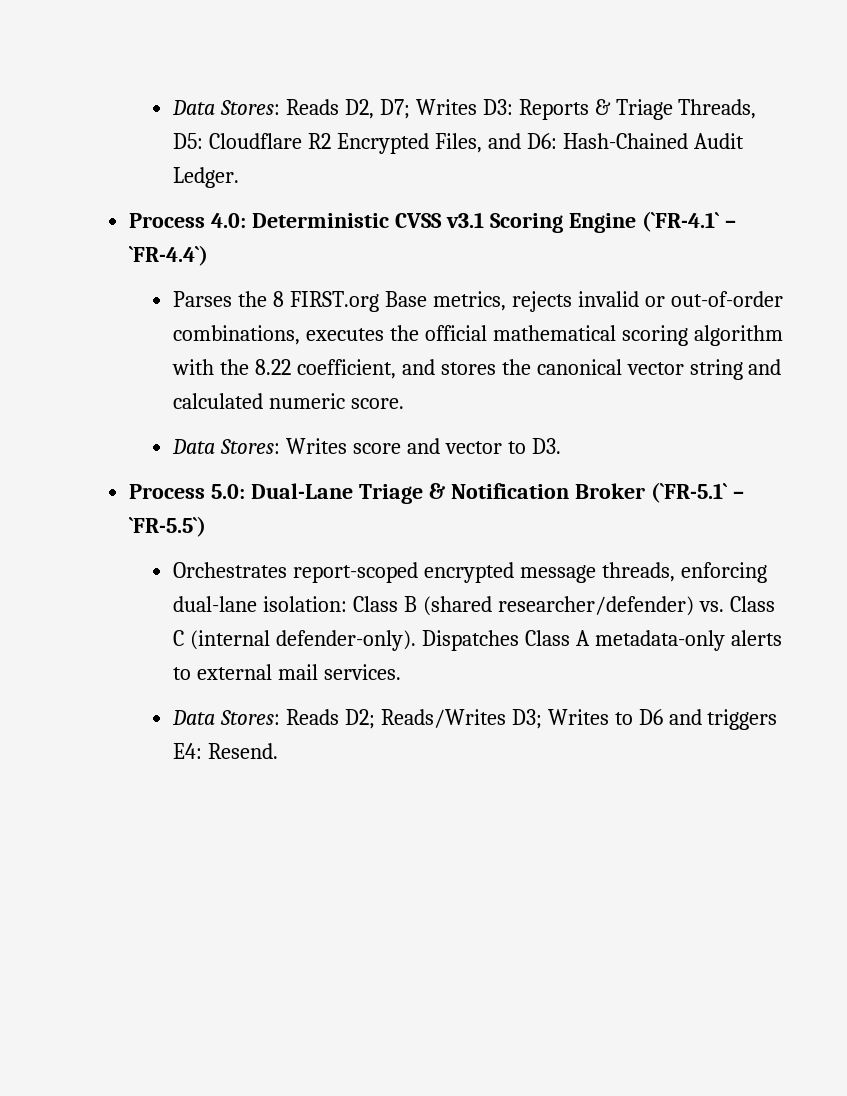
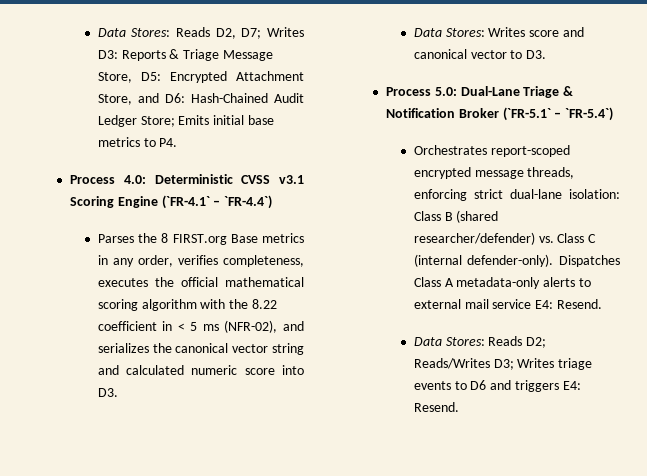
- Data Stores: Reads D2, D7; Writes D3: Reports & Triage Threads, D5: Cloudflare R2 Encrypted Files, and D6: Hash-Chained Audit Ledger.
+ Data Stores: Reads D2, D7; Writes D3: Reports & Triage Message Store, D5: Encrypted Attachment Store, and D6: Hash-Chained Audit Ledger Store; Emits initial base metrics to P4.
- Parses the 8 FIRST.org Base metrics, rejects invalid or out-of-order combinations, executes the official mathematical scoring algorithm with the 8.22 coefficient, and stores the canonical vector string and calculated numeric score.
+ Parses the 8 FIRST.org Base metrics in any order, verifies completeness, executes the official mathematical scoring algorithm with the 8.22 coefficient in < 5 ms (NFR-02), and serializes the canonical vector string and calculated numeric score into D3.
- Data Stores: Writes score and vector to D3.
+ Data Stores: Writes score and canonical vector to D3.
- Process 5.0: Dual-Lane Triage & Notification Broker (`FR-5.1` – `FR-5.5`)
+ Process 5.0: Dual-Lane Triage & Notification Broker (`FR-5.1` – `FR-5.4`)
- Orchestrates report-scoped encrypted message threads, enforcing dual-lane isolation: Class B (shared researcher/defender) vs. Class C (internal defender-only).
+ Orchestrates report-scoped encrypted message threads, enforcing strict dual-lane isolation: Class B (shared researcher/defender) vs. Class C (internal defender-only).
- Dispatches Class A metadata-only alerts to external mail services.
+ Dispatches Class A metadata-only alerts to external mail service E4: Resend.
- Data Stores: Reads D2; Reads/Writes D3; Writes to D6 and triggers E4: Resend.
+ Data Stores: Reads D2; Reads/Writes D3; Writes triage events to D6 and triggers E4: Resend.

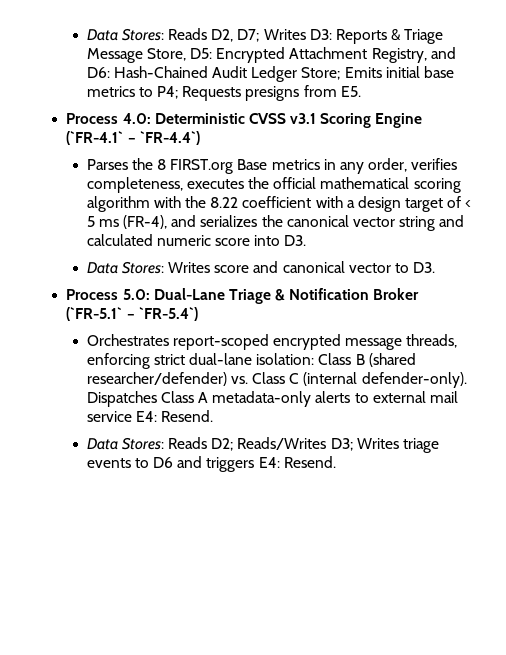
- Data Stores: Reads D2, D7; Writes D3: Reports & Triage Message Store, D5: Encrypted Attachment Store, and D6: Hash-Chained Audit Ledger Store; Emits initial base metrics to P4.
+ Data Stores: Reads D2, D7; Writes D3: Reports & Triage Message Store, D5: Encrypted Attachment Registry, and D6: Hash-Chained Audit Ledger Store; Emits initial base metrics to P4; Requests presigns from E5.
- Parses the 8 FIRST.org Base metrics in any order, verifies completeness, executes the official mathematical scoring algorithm with the 8.22 coefficient in < 5 ms (NFR-02), and serializes the canonical vector string and calculated numeric score into D3.
+ Parses the 8 FIRST.org Base metrics in any order, verifies completeness, executes the official mathematical scoring algorithm with the 8.22 coefficient with a design target of < 5 ms (FR-4), and serializes the canonical vector string and calculated numeric score into D3.

